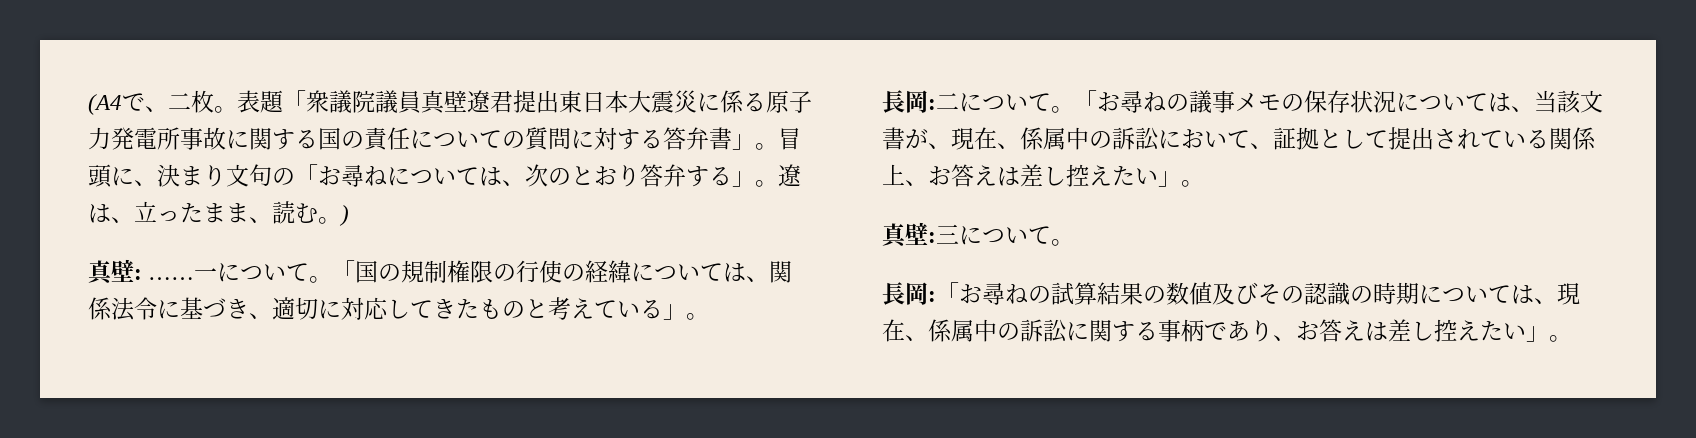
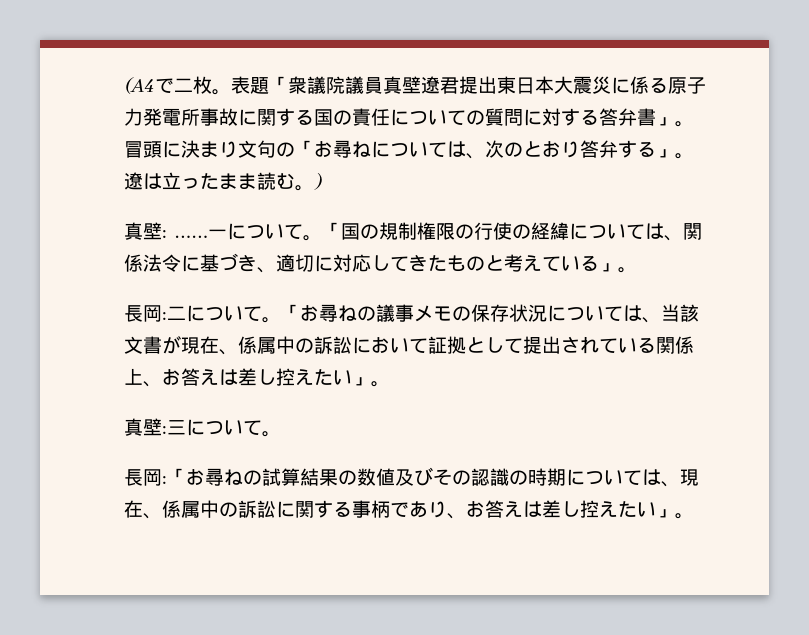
- (A4で、二枚。
+ (A4で二枚。
- 冒頭に、決まり文句の「お尋ねについては、次のとおり答弁する」。
+ 冒頭に決まり文句の「お尋ねについては、次のとおり答弁する」。
- 遼は、立ったまま、読む。)
+ 遼は立ったまま読む。)
- 「お尋ねの議事メモの保存状況については、当該文書が、現在、係属中の訴訟において、証拠として提出されている関係上、お答えは差し控えたい」。
+ 「お尋ねの議事メモの保存状況については、当該文書が現在、係属中の訴訟において証拠として提出されている関係上、お答えは差し控えたい」。

